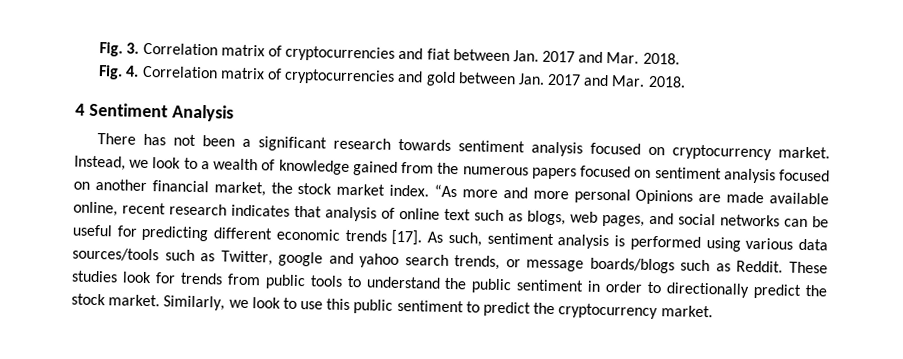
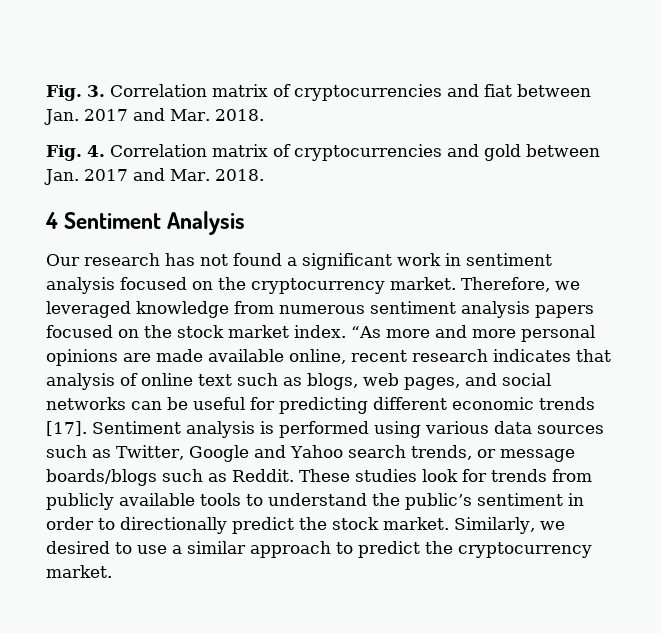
- There has not been a significant research towards sentiment analysis focused on cryptocurrency market. Instead, we look to a wealth of knowledge gained from the numerous papers focused on sentiment analysis focused on another financial market, the stock market index.
+ Our research has not found a significant work in sentiment analysis focused on the cryptocurrency market. Therefore, we leveraged knowledge from numerous sentiment analysis papers focused on the stock market index.
- “As more and more personal Opinions are made available online, recent research indicates that analysis of online text such as blogs, web pages, and social networks can be useful for predicting different economic trends [17].
+ “As more and more personal opinions are made available online, recent research indicates that analysis of online text such as blogs, web pages, and social networks can be useful for predicting different economic trends [17].
- As such, sentiment analysis is performed using various data sources/tools such as Twitter, google and yahoo search trends, or message boards/blogs such as Reddit.
+ Sentiment analysis is performed using various data sources such as Twitter, Google and Yahoo search trends, or message boards/blogs such as Reddit.
- These studies look for trends from public tools to understand the public sentiment in order to directionally predict the stock market.
+ These studies look for trends from publicly available tools to understand the public’s sentiment in order to directionally predict the stock market.
- Similarly, we look to use this public sentiment to predict the cryptocurrency market.
+ Similarly, we desired to use a similar approach to predict the cryptocurrency market.

